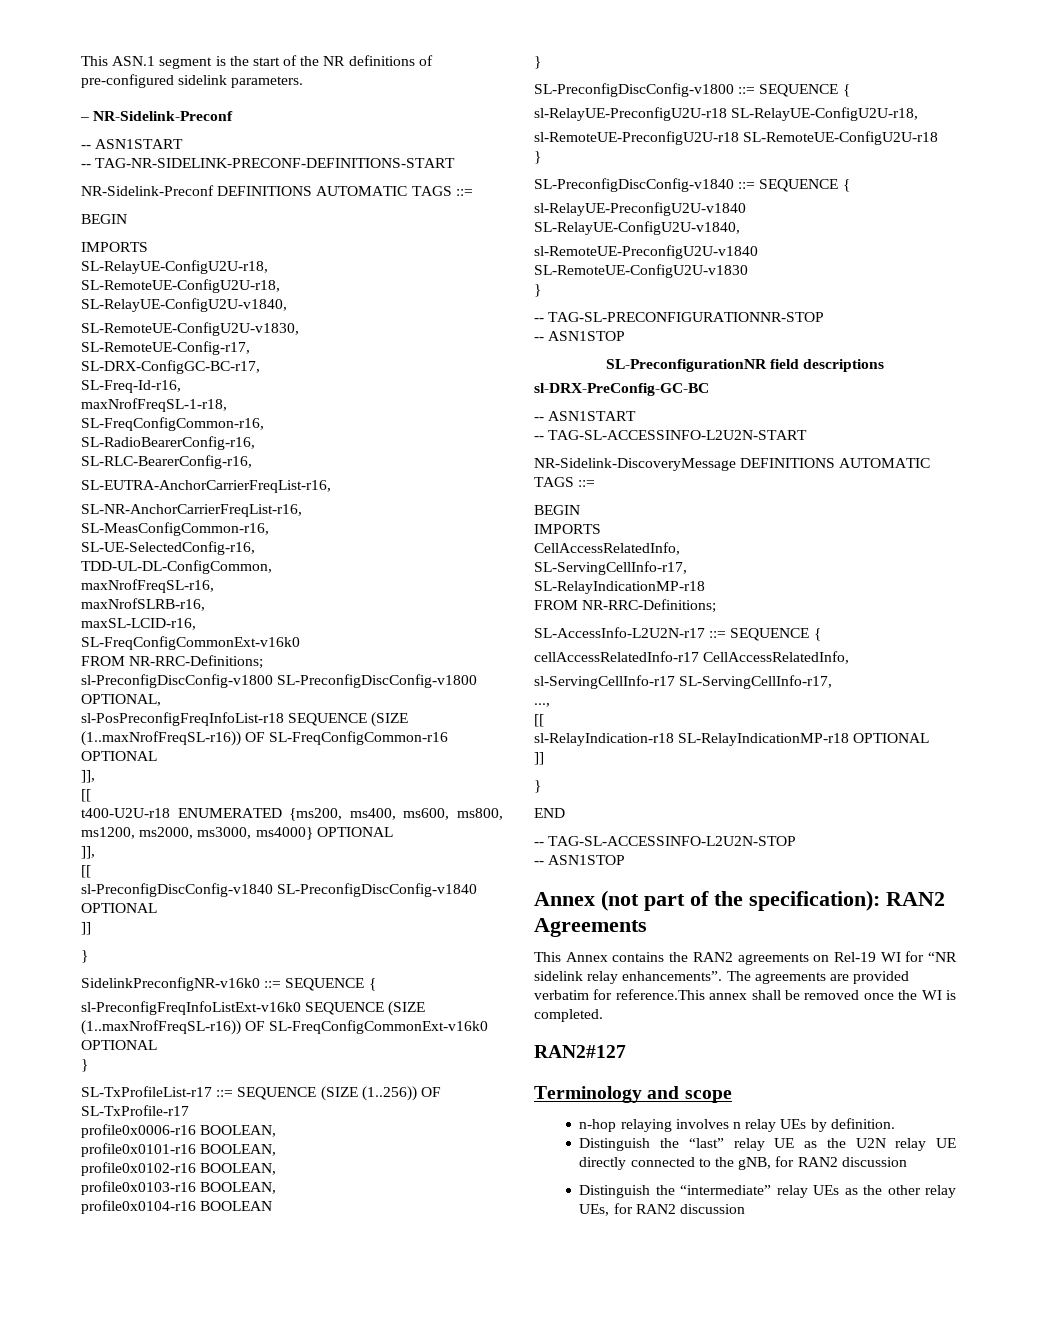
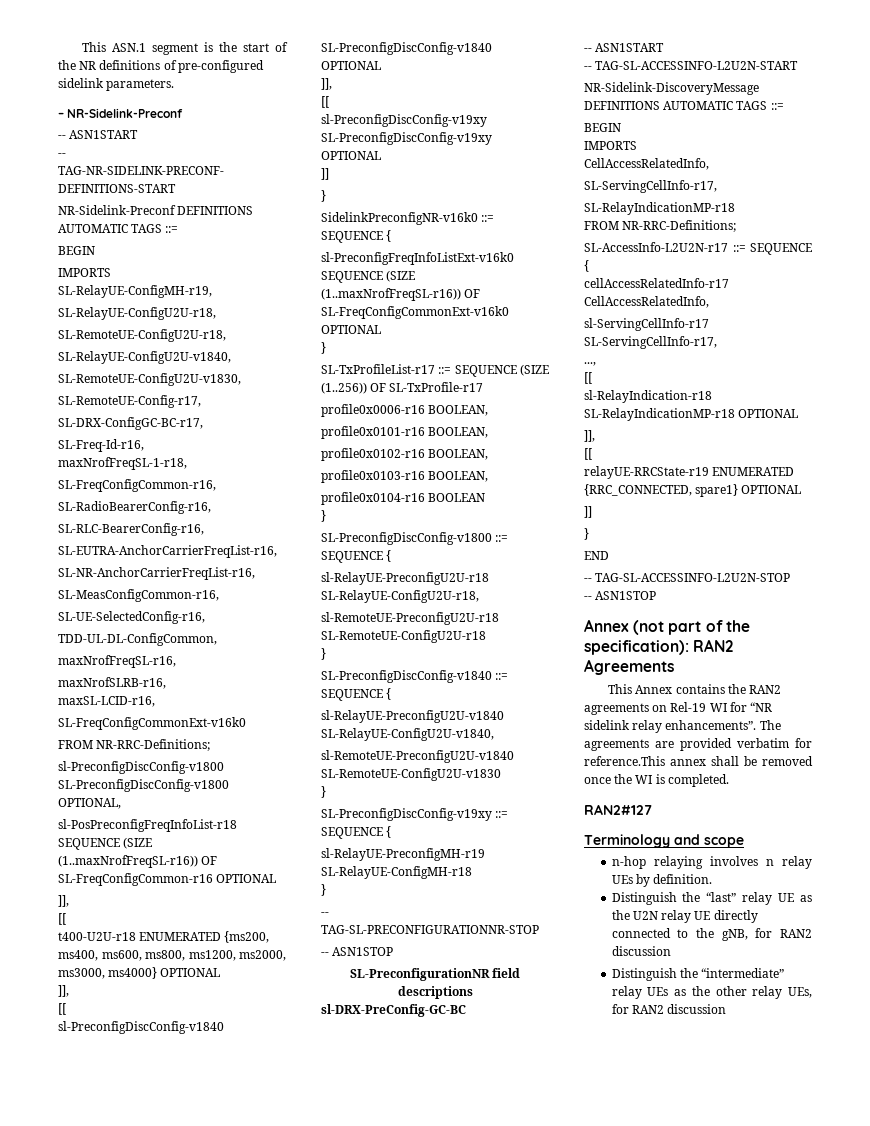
+ SL-RelayUE-ConfigMH-r19,
  sl-PreconfigDiscConfig-v1840 SL-PreconfigDiscConfig-v1840 OPTIONAL
+ ]],
+ [[
+ sl-PreconfigDiscConfig-v19xy SL-PreconfigDiscConfig-v19xy OPTIONAL
+ SL-PreconfigDiscConfig-v19xy ::= SEQUENCE {
+ sl-RelayUE-PreconfigMH-r19 SL-RelayUE-ConfigMH-r18
+ }
  sl-RelayIndication-r18 SL-RelayIndicationMP-r18 OPTIONAL
+ ]],
+ [[
+ relayUE-RRCState-r19 ENUMERATED {RRC_CONNECTED, spare1} OPTIONAL

